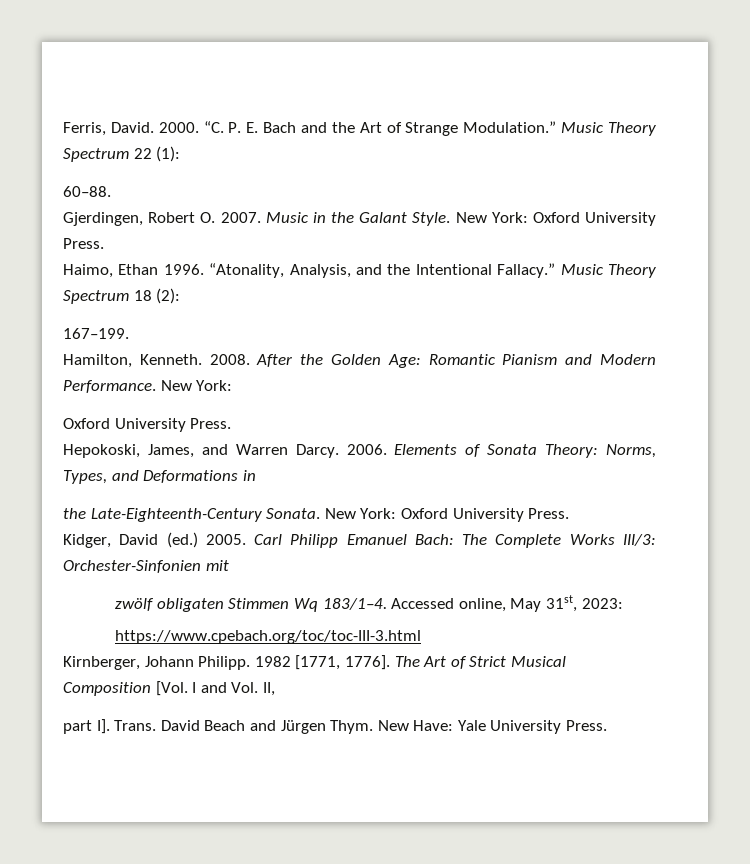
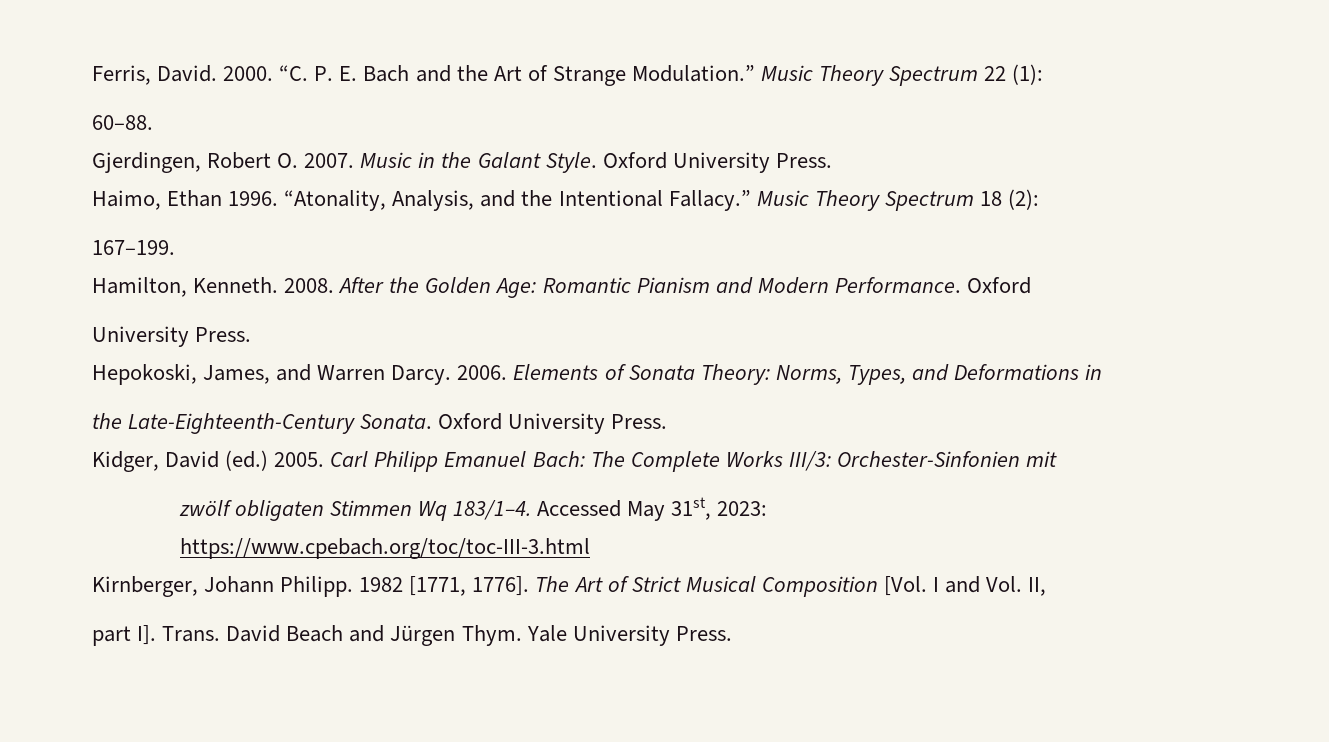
- Music in the Galant Style. New York: Oxford University Press.
+ Music in the Galant Style. Oxford University Press.
- After the Golden Age: Romantic Pianism and Modern Performance. New York:
- Oxford University Press.
+ After the Golden Age: Romantic Pianism and Modern Performance. Oxford
+ University Press.
- the Late-Eighteenth-Century Sonata. New York: Oxford University Press.
+ the Late-Eighteenth-Century Sonata. Oxford University Press.
- Accessed online, May 31st, 2023:
+ Accessed May 31st, 2023:
- New Have: Yale University Press.
+ Yale University Press.

